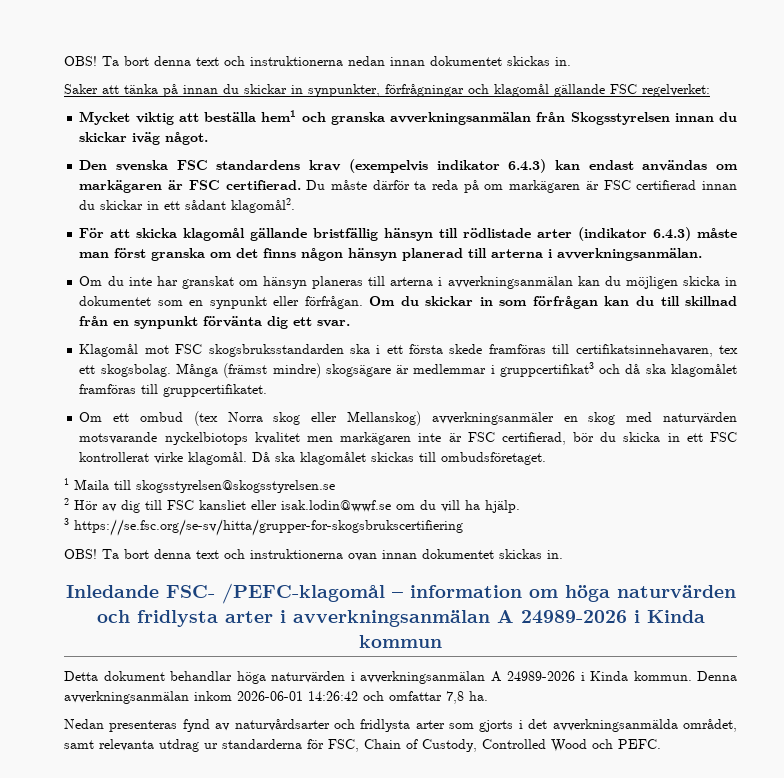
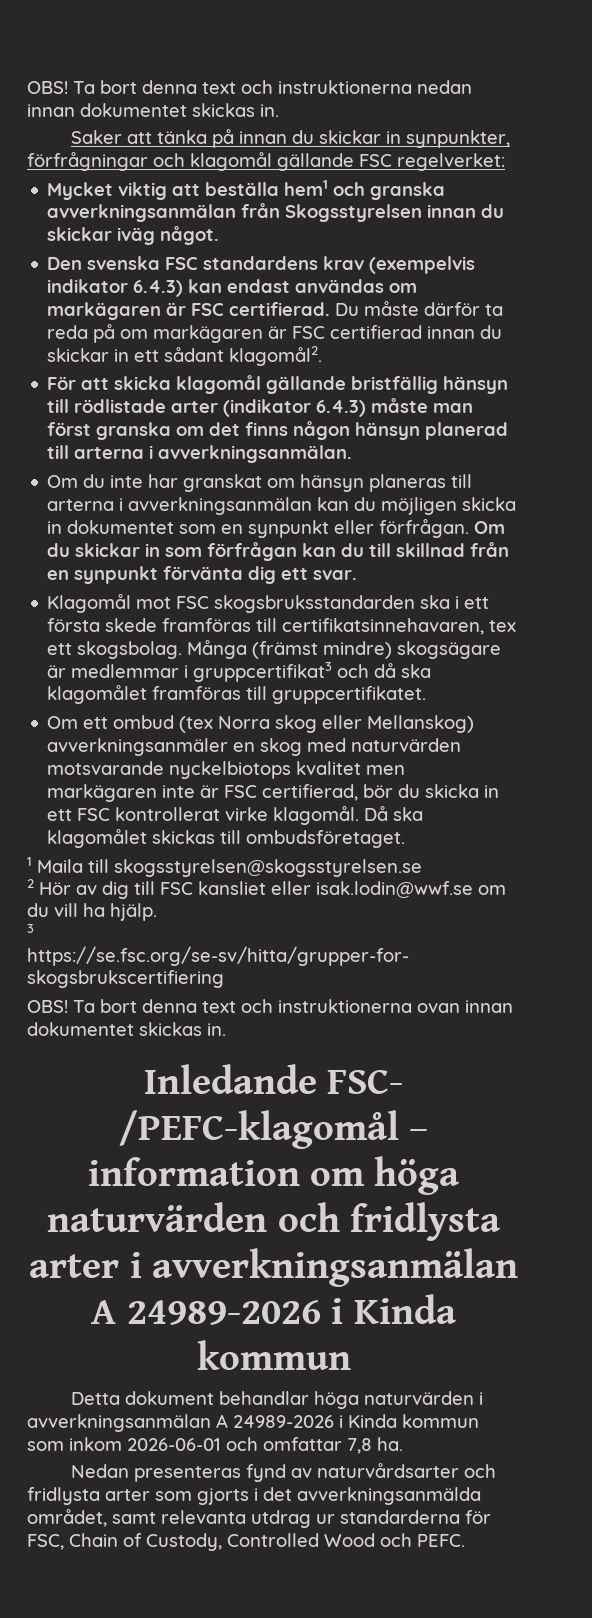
- Detta dokument behandlar höga naturvärden i avverkningsanmälan A 24989-2026 i Kinda kommun. Denna avverkningsanmälan inkom 2026-06-01 14:26:42 och omfattar 7,8 ha.
+ Detta dokument behandlar höga naturvärden i avverkningsanmälan A 24989-2026 i Kinda kommun som inkom 2026-06-01 och omfattar 7,8 ha.

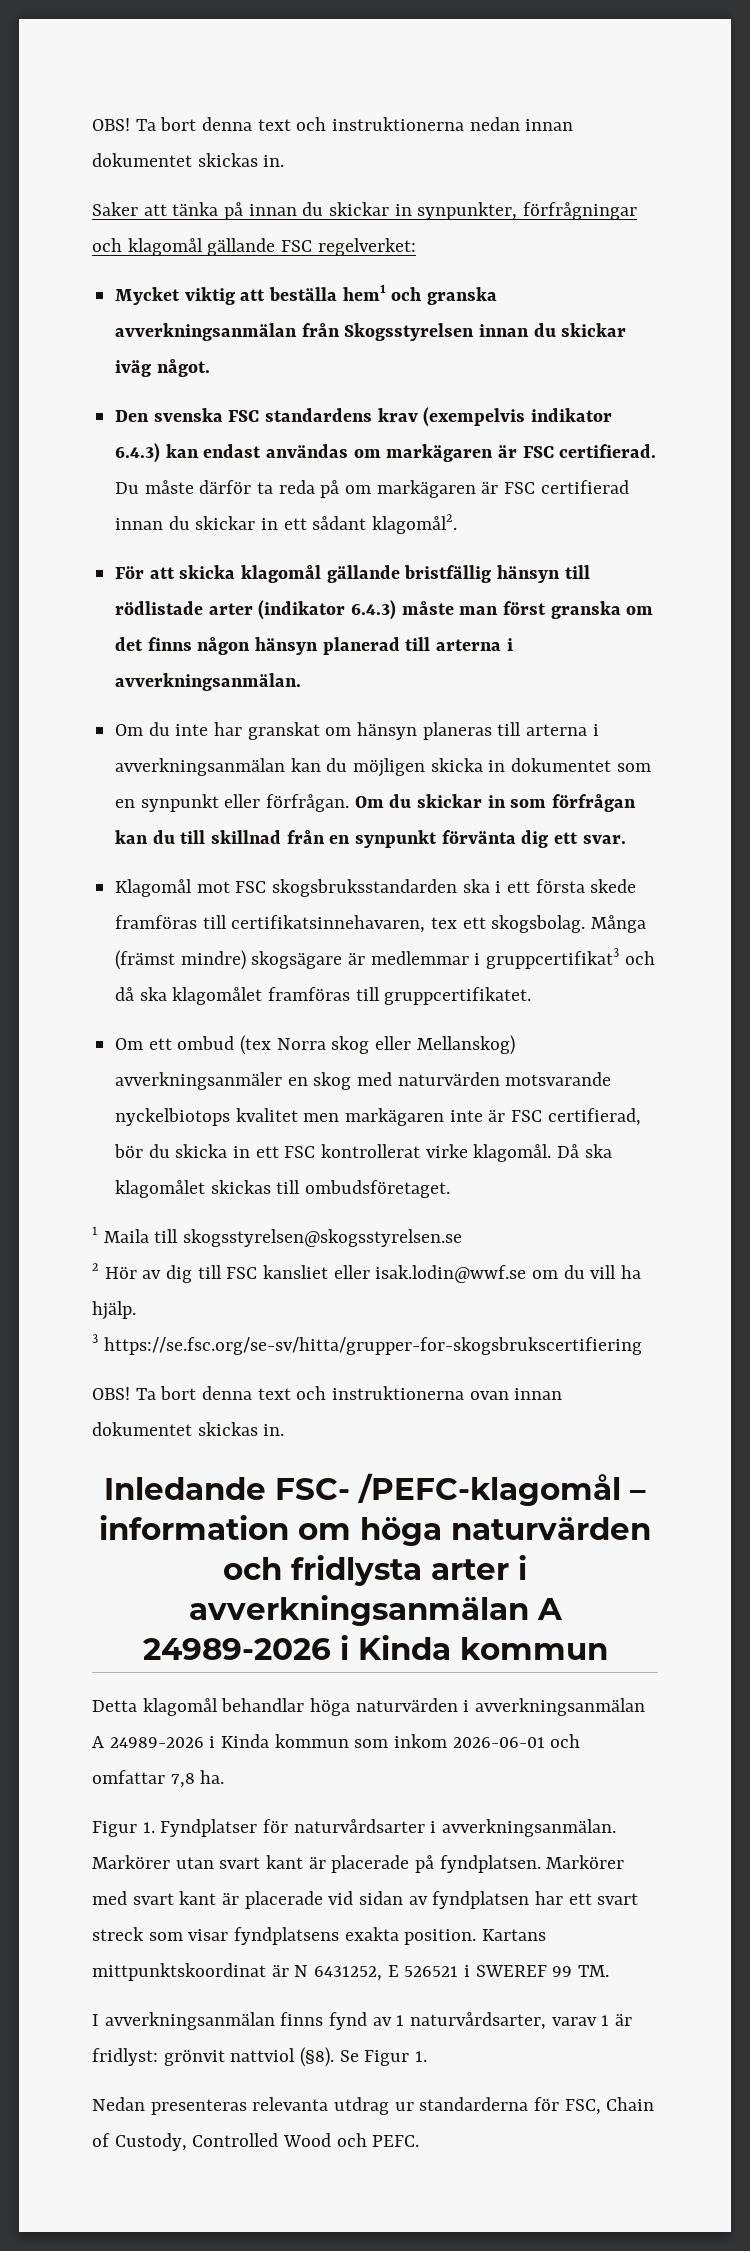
- Detta dokument behandlar höga naturvärden i avverkningsanmälan A 24989-2026 i Kinda kommun som inkom 2026-06-01 och omfattar 7,8 ha.
+ Detta klagomål behandlar höga naturvärden i avverkningsanmälan A 24989-2026 i Kinda kommun som inkom 2026-06-01 och omfattar 7,8 ha.
- Nedan presenteras fynd av naturvårdsarter och fridlysta arter som gjorts i det avverkningsanmälda området, samt relevanta utdrag ur standarderna för FSC, Chain of Custody, Controlled Wood och PEFC.
+ Figur 1. Fyndplatser för naturvårdsarter i avverkningsanmälan. Markörer utan svart kant är placerade på fyndplatsen. Markörer med svart kant är placerade vid sidan av fyndplatsen har ett svart streck som visar fyndplatsens exakta position. Kartans mittpunktskoordinat är N 6431252, E 526521 i SWEREF 99 TM.
+ I avverkningsanmälan finns fynd av 1 naturvårdsarter, varav 1 är fridlyst: grönvit nattviol (§8). Se Figur 1.
+ Nedan presenteras relevanta utdrag ur standarderna för FSC, Chain of Custody, Controlled Wood och PEFC.

